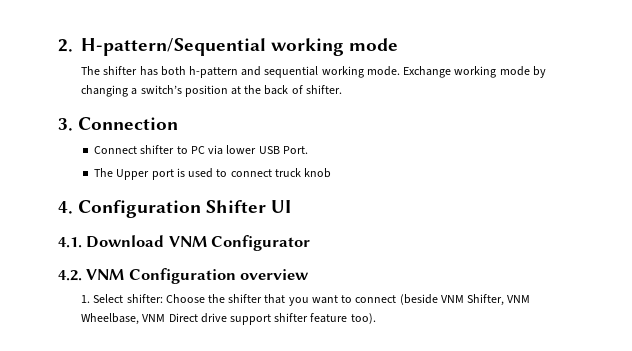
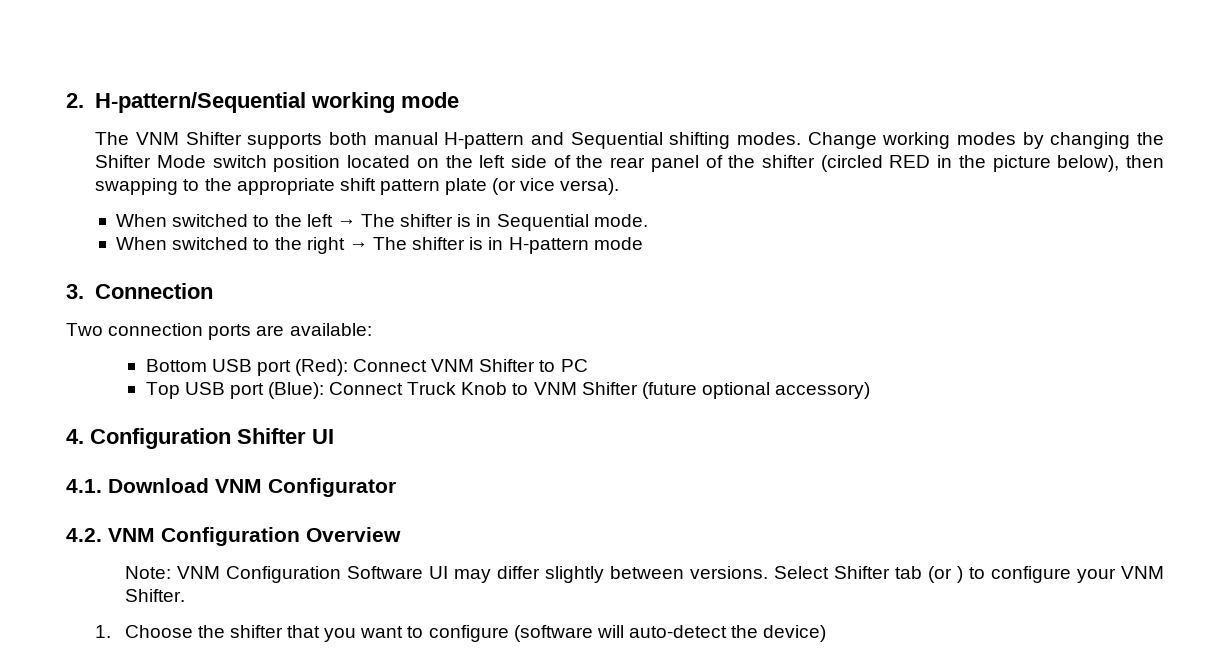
- The shifter has both h-pattern and sequential working mode. Exchange working mode by changing a switch’s position at the back of shifter.
+ The VNM Shifter supports both manual H-pattern and Sequential shifting modes. Change working modes by changing the Shifter Mode switch position located on the left side of the rear panel of the shifter (circled RED in the picture below), then swapping to the appropriate shift pattern plate (or vice versa).
+ When switched to the left → The shifter is in Sequential mode.
+ When switched to the right → The shifter is in H-pattern mode
  3. Connection
- Connect shifter to PC via lower USB Port.
- The Upper port is used to connect truck knob
+ Two connection ports are available:
+ Bottom USB port (Red): Connect VNM Shifter to PC
+ Top USB port (Blue): Connect Truck Knob to VNM Shifter (future optional accessory)
- 4.2. VNM Configuration overview
- 1. Select shifter: Choose the shifter that you want to connect (beside VNM Shifter, VNM Wheelbase, VNM Direct drive support shifter feature too).
+ 4.2. VNM Configuration Overview
+ Note: VNM Configuration Software UI may differ slightly between versions. Select Shifter tab (or ) to configure your VNM Shifter.
+ 1. Choose the shifter that you want to configure (software will auto-detect the device)

